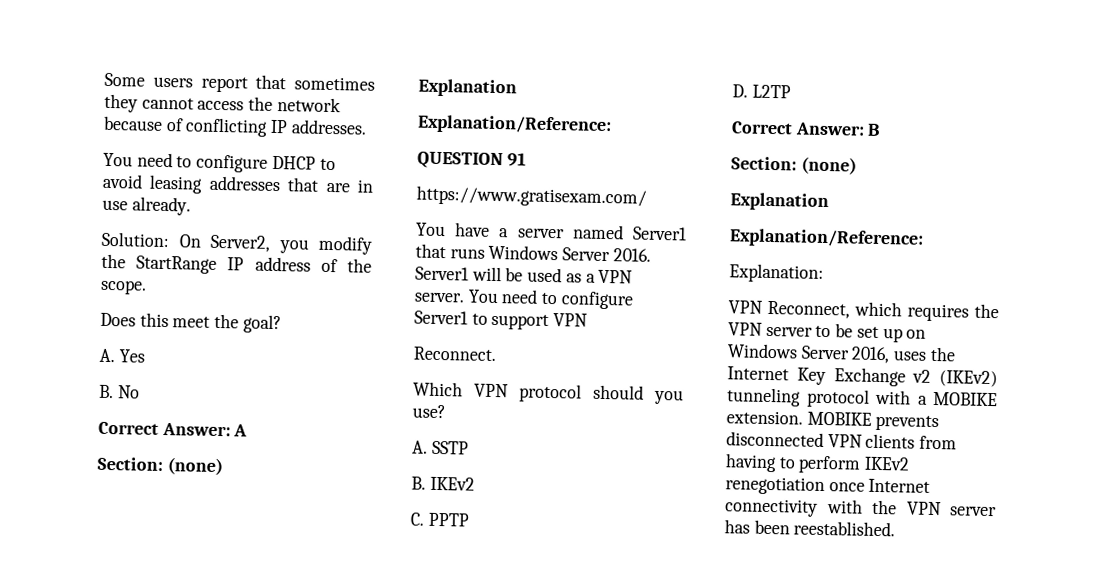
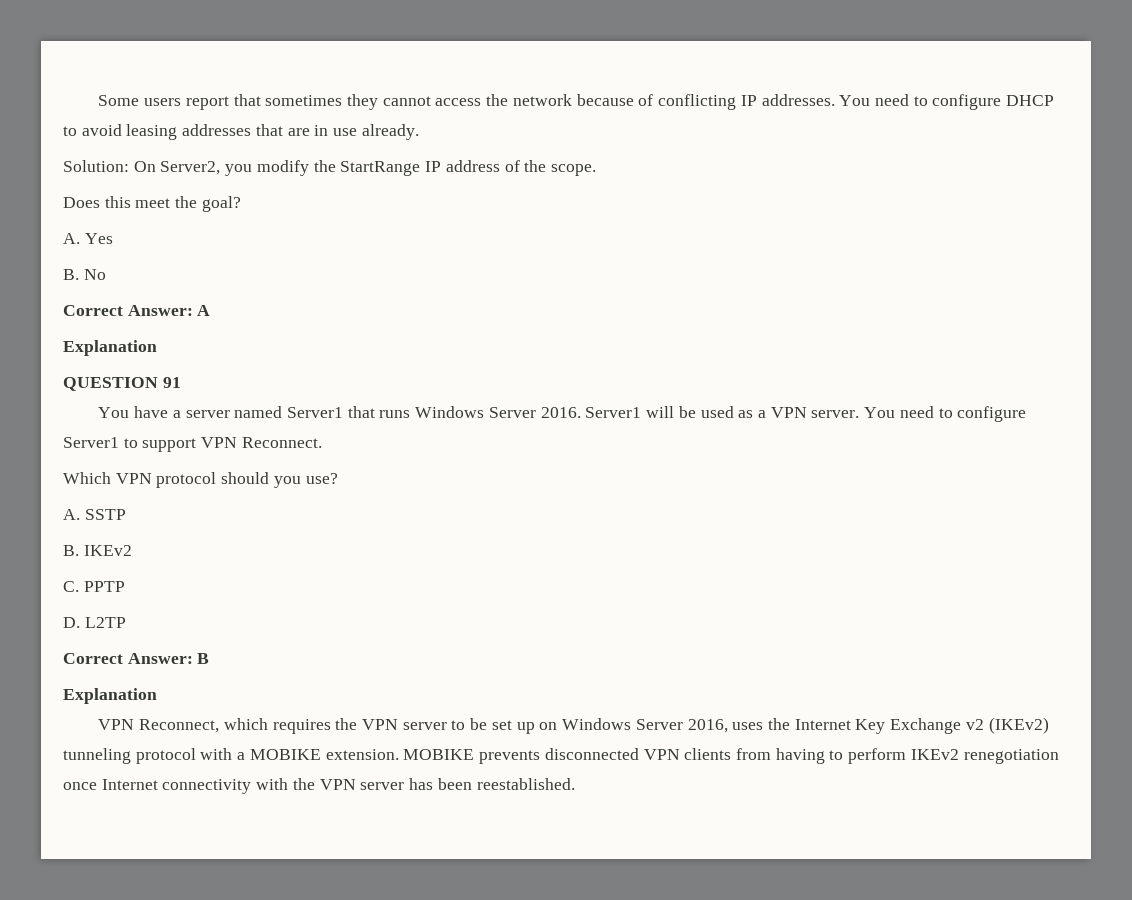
- Some users report that sometimes they cannot access the network because of conflicting IP addresses.
- You need to configure DHCP to avoid leasing addresses that are in use already.
+ Some users report that sometimes they cannot access the network because of conflicting IP addresses. You need to configure DHCP to avoid leasing addresses that are in use already.
  Correct Answer: A
- Section: (none)
  Explanation
- Explanation/Reference:
- https://www.gratisexam.com/
- You need to configure Server1 to support VPN
- Reconnect.
+ You need to configure Server1 to support VPN Reconnect.
  Correct Answer: B
- Section: (none)
  Explanation
- Explanation/Reference:
- Explanation:

